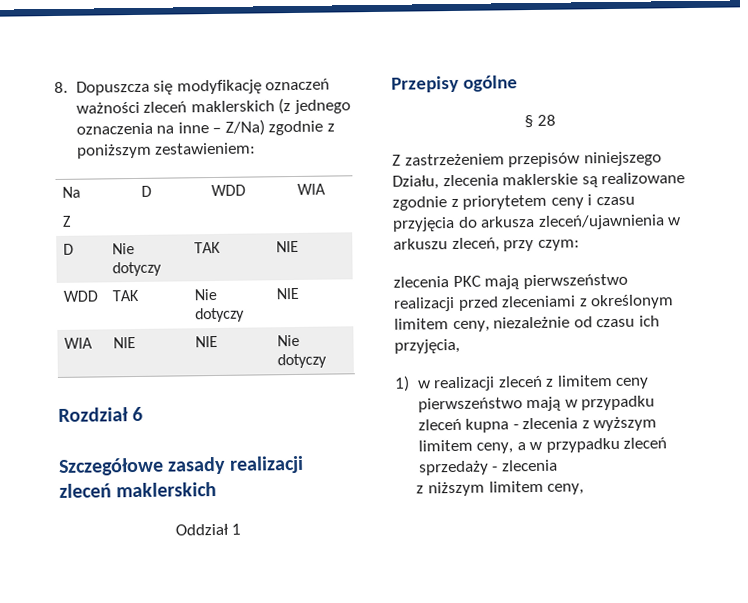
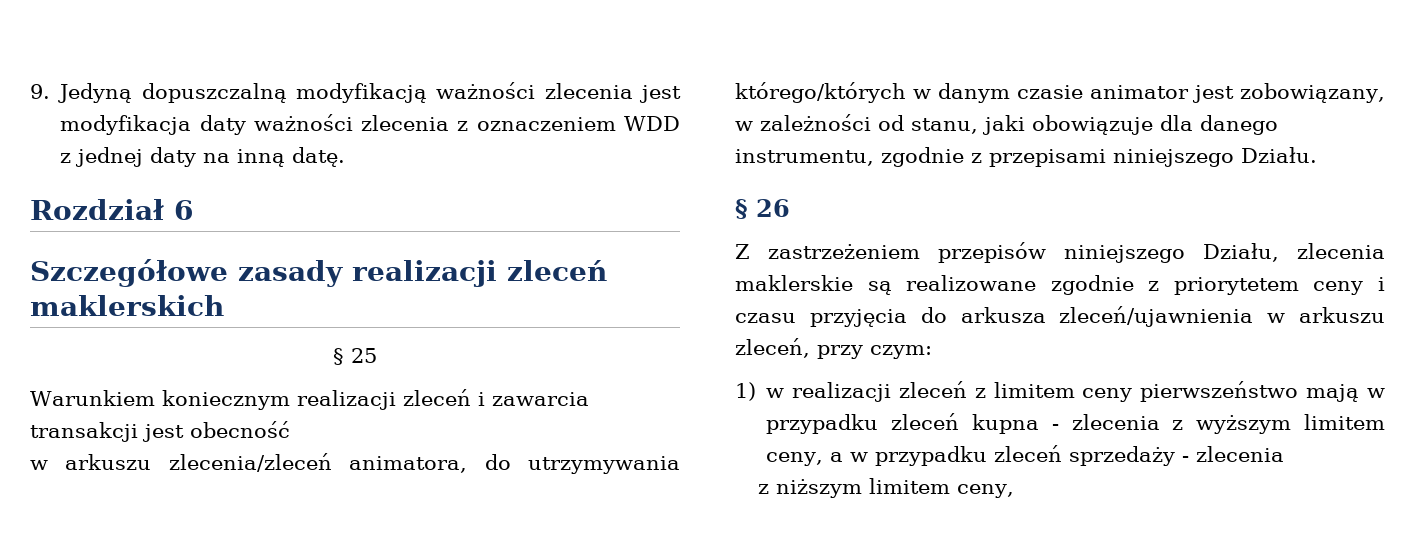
- 8. Dopuszcza się modyfikację oznaczeń ważności zleceń maklerskich (z jednego oznaczenia na inne – Z/Na) zgodnie z poniższym zestawieniem:
- Na
- Z | D | WDD | WIA
- D | Nie dotyczy | TAK | NIE
- WDD | TAK | Nie dotyczy | NIE
- WIA | NIE | NIE | Nie dotyczy
+ 9. Jedyną dopuszczalną modyfikacją ważności zlecenia jest modyfikacja daty ważności zlecenia z oznaczeniem WDD z jednej daty na inną datę.
- Oddział 1
- Przepisy ogólne
- § 28
+ § 25
+ Warunkiem koniecznym realizacji zleceń i zawarcia transakcji jest obecność
+ w arkuszu zlecenia/zleceń animatora, do utrzymywania którego/których w danym czasie animator jest zobowiązany, w zależności od stanu, jaki obowiązuje dla danego instrumentu, zgodnie z przepisami niniejszego Działu.
+ § 26
- zlecenia PKC mają pierwszeństwo realizacji przed zleceniami z określonym limitem ceny, niezależnie od czasu ich przyjęcia,

